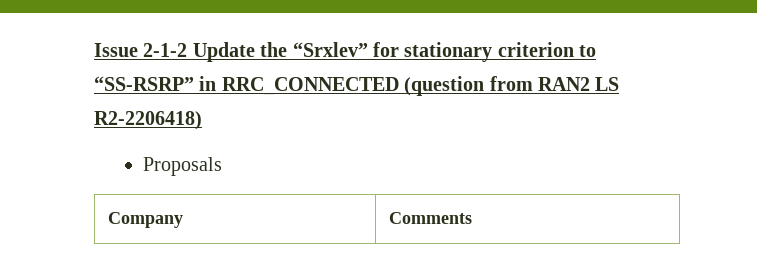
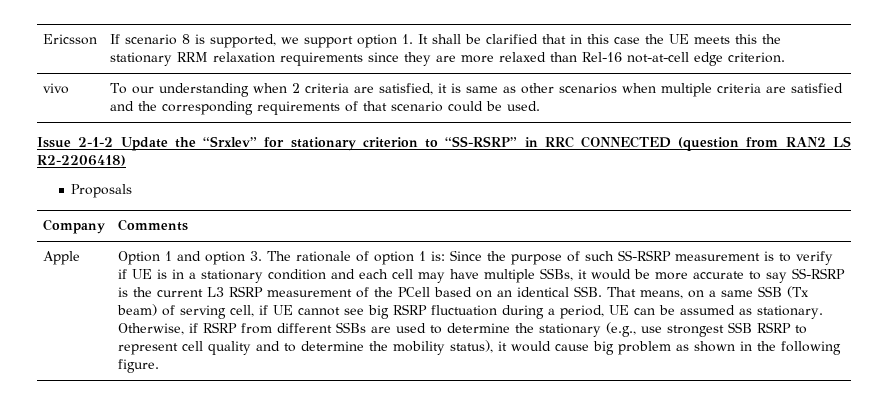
+ Ericsson | If scenario 8 is supported, we support option 1. It shall be clarified that in this case the UE meets this the stationary RRM relaxation requirements since they are more relaxed than Rel-16 not-at-cell edge criterion.
+ vivo | To our understanding when 2 criteria are satisfied, it is same as other scenarios when multiple criteria are satisfied and the corresponding requirements of that scenario could be used.
+ Apple | Option 1 and option 3. The rationale of option 1 is: Since the purpose of such SS-RSRP measurement is to verify if UE is in a stationary condition and each cell may have multiple SSBs, it would be more accurate to say SS-RSRP is the current L3 RSRP measurement of the PCell based on an identical SSB. That means, on a same SSB (Tx beam) of serving cell, if UE cannot see big RSRP fluctuation during a period, UE can be assumed as stationary. Otherwise, if RSRP from different SSBs are used to determine the stationary (e.g., use strongest SSB RSRP to represent cell quality and to determine the mobility status), it would cause big problem as shown in the following figure.

